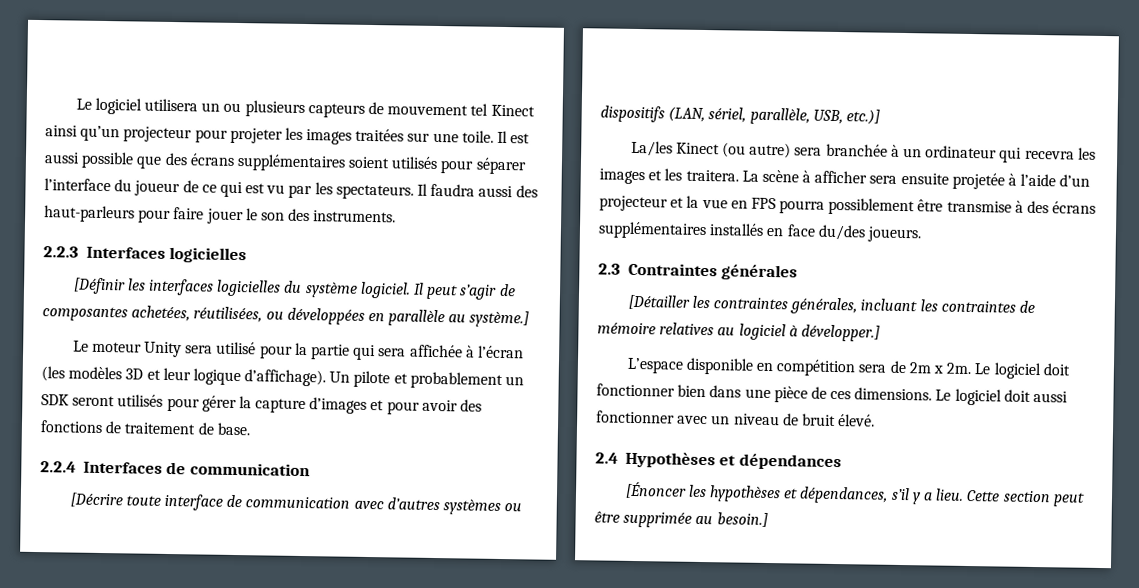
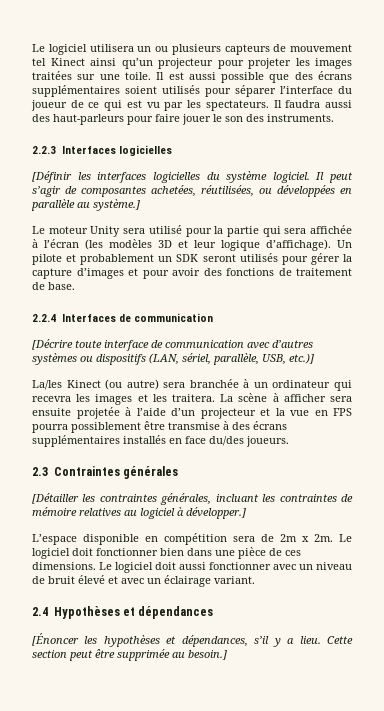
- Le logiciel doit aussi fonctionner avec un niveau de bruit élevé.
+ Le logiciel doit aussi fonctionner avec un niveau de bruit élevé et avec un éclairage variant.

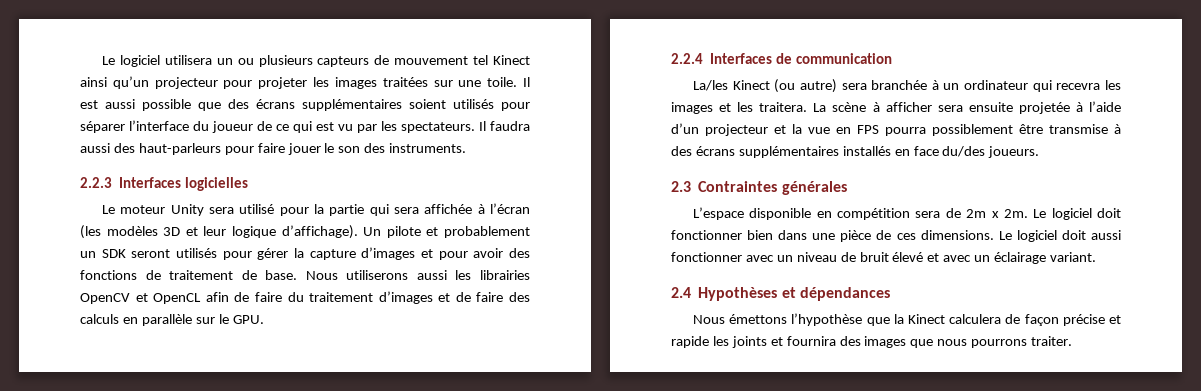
- [Définir les interfaces logicielles du système logiciel. Il peut s’agir de composantes achetées, réutilisées, ou développées en parallèle au système.]
- Un pilote et probablement un SDK seront utilisés pour gérer la capture d’images et pour avoir des fonctions de traitement de base.
+ Un pilote et probablement un SDK seront utilisés pour gérer la capture d’images et pour avoir des fonctions de traitement de base. Nous utiliserons aussi les librairies OpenCV et OpenCL afin de faire du traitement d’images et de faire des calculs en parallèle sur le GPU.
  2.2.4 Interfaces de communication
- [Décrire toute interface de communication avec d’autres systèmes ou dispositifs (LAN, sériel, parallèle, USB, etc.)]
- [Détailler les contraintes générales, incluant les contraintes de mémoire relatives au logiciel à développer.]
- [Énoncer les hypothèses et dépendances, s’il y a lieu. Cette section peut être supprimée au besoin.]
+ Nous émettons l’hypothèse que la Kinect calculera de façon précise et rapide les joints et fournira des images que nous pourrons traiter.

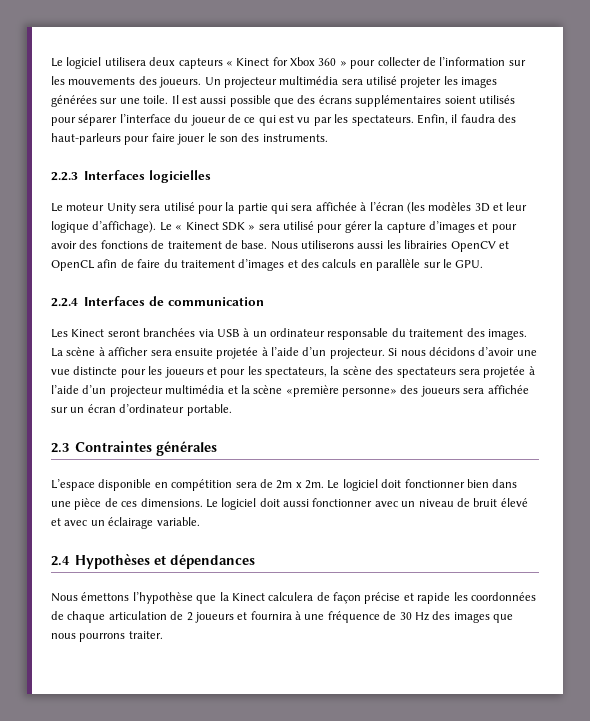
- Le logiciel utilisera un ou plusieurs capteurs de mouvement tel Kinect ainsi qu’un projecteur pour projeter les images traitées sur une toile.
+ Le logiciel utilisera deux capteurs « Kinect for Xbox 360 » pour collecter de l’information sur les mouvements des joueurs. Un projecteur multimédia sera utilisé projeter les images générées sur une toile.
- Il faudra aussi des haut-parleurs pour faire jouer le son des instruments.
+ Enfin, il faudra des haut-parleurs pour faire jouer le son des instruments.
- Un pilote et probablement un SDK seront utilisés pour gérer la capture d’images et pour avoir des fonctions de traitement de base.
+ Le « Kinect SDK » sera utilisé pour gérer la capture d’images et pour avoir des fonctions de traitement de base.
- Nous utiliserons aussi les librairies OpenCV et OpenCL afin de faire du traitement d’images et de faire des calculs en parallèle sur le GPU.
+ Nous utiliserons aussi les librairies OpenCV et OpenCL afin de faire du traitement d’images et des calculs en parallèle sur le GPU.
- La/les Kinect (ou autre) sera branchée à un ordinateur qui recevra les images et les traitera.
+ Les Kinect seront branchées via USB à un ordinateur responsable du traitement des images.
- La scène à afficher sera ensuite projetée à l’aide d’un projecteur et la vue en FPS pourra possiblement être transmise à des écrans supplémentaires installés en face du/des joueurs.
+ La scène à afficher sera ensuite projetée à l’aide d’un projecteur. Si nous décidons d’avoir une vue distincte pour les joueurs et pour les spectateurs, la scène des spectateurs sera projetée à l’aide d’un projecteur multimédia et la scène «première personne» des joueurs sera affichée sur un écran d’ordinateur portable.
- Le logiciel doit aussi fonctionner avec un niveau de bruit élevé et avec un éclairage variant.
+ Le logiciel doit aussi fonctionner avec un niveau de bruit élevé et avec un éclairage variable.
- Nous émettons l’hypothèse que la Kinect calculera de façon précise et rapide les joints et fournira des images que nous pourrons traiter.
+ Nous émettons l’hypothèse que la Kinect calculera de façon précise et rapide les coordonnées de chaque articulation de 2 joueurs et fournira à une fréquence de 30 Hz des images que nous pourrons traiter.

